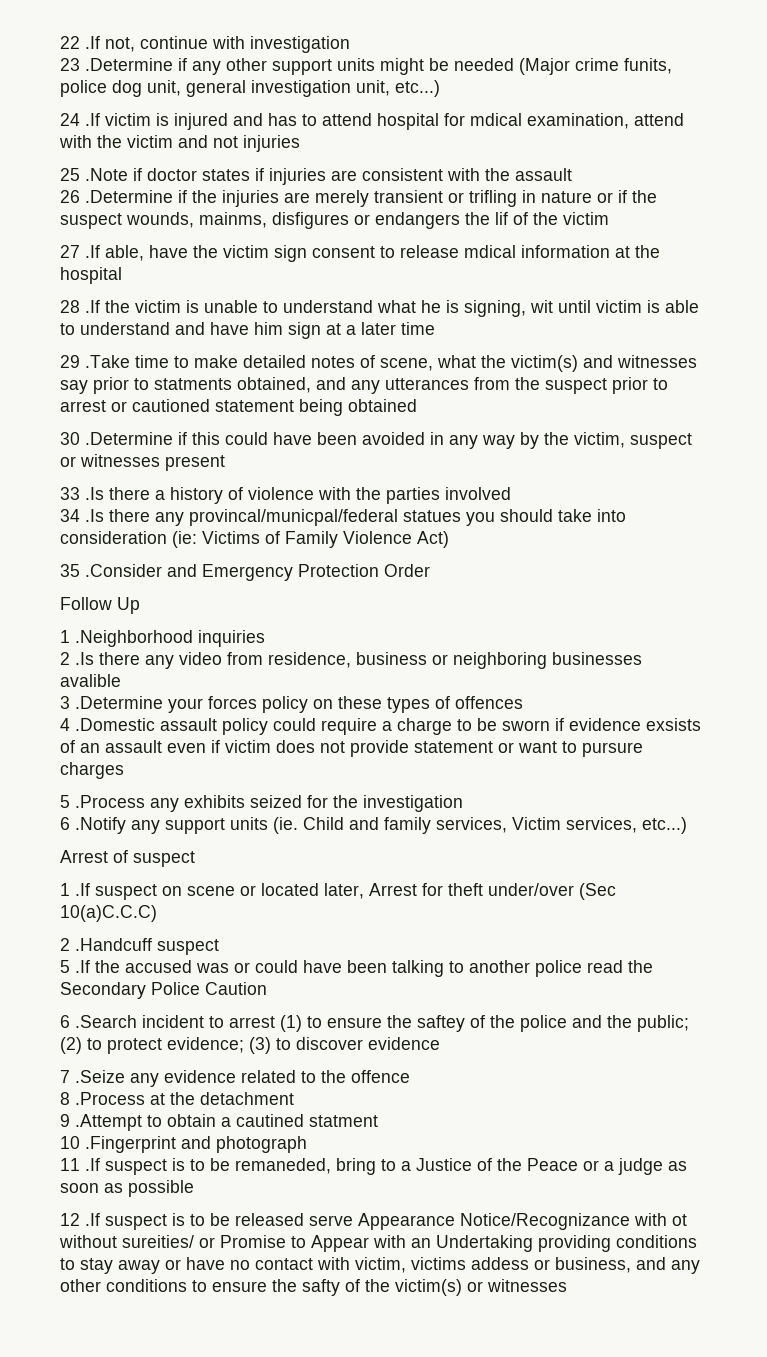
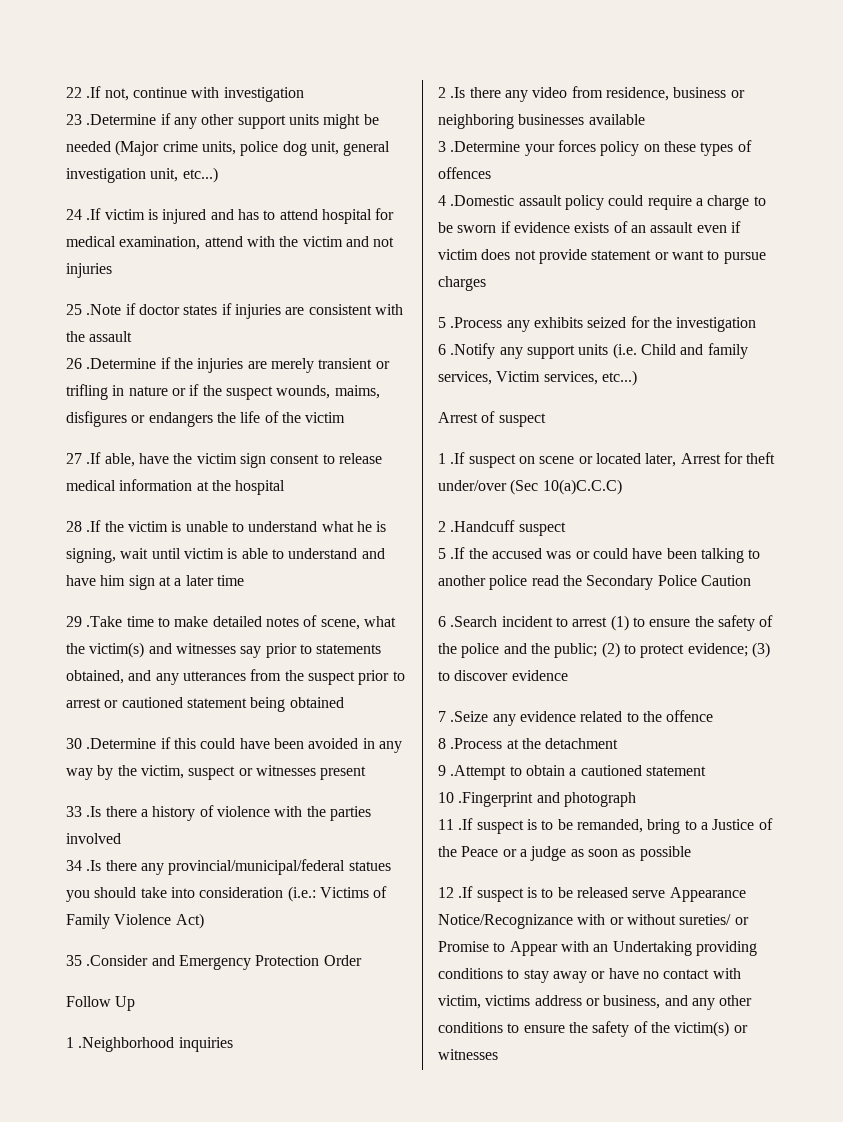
- 23 .Determine if any other support units might be needed (Major crime funits, police dog unit, general investigation unit, etc...)
+ 23 .Determine if any other support units might be needed (Major crime units, police dog unit, general investigation unit, etc...)
- 24 .If victim is injured and has to attend hospital for mdical examination, attend with the victim and not injuries
+ 24 .If victim is injured and has to attend hospital for medical examination, attend with the victim and not injuries
- 26 .Determine if the injuries are merely transient or trifling in nature or if the suspect wounds, mainms, disfigures or endangers the lif of the victim
+ 26 .Determine if the injuries are merely transient or trifling in nature or if the suspect wounds, maims, disfigures or endangers the life of the victim
- 27 .If able, have the victim sign consent to release mdical information at the hospital
+ 27 .If able, have the victim sign consent to release medical information at the hospital
- 28 .If the victim is unable to understand what he is signing, wit until victim is able to understand and have him sign at a later time
+ 28 .If the victim is unable to understand what he is signing, wait until victim is able to understand and have him sign at a later time
- 29 .Take time to make detailed notes of scene, what the victim(s) and witnesses say prior to statments obtained, and any utterances from the suspect prior to arrest or cautioned statement being obtained
+ 29 .Take time to make detailed notes of scene, what the victim(s) and witnesses say prior to statements obtained, and any utterances from the suspect prior to arrest or cautioned statement being obtained
- 34 .Is there any provincal/municpal/federal statues you should take into consideration (ie: Victims of Family Violence Act)
+ 34 .Is there any provincial/municipal/federal statues you should take into consideration (i.e.: Victims of Family Violence Act)
- 2 .Is there any video from residence, business or neighboring businesses avalible
+ 2 .Is there any video from residence, business or neighboring businesses available
- 4 .Domestic assault policy could require a charge to be sworn if evidence exsists of an assault even if victim does not provide statement or want to pursure charges
+ 4 .Domestic assault policy could require a charge to be sworn if evidence exists of an assault even if victim does not provide statement or want to pursue charges
- 6 .Notify any support units (ie. Child and family services, Victim services, etc...)
+ 6 .Notify any support units (i.e. Child and family services, Victim services, etc...)
- 6 .Search incident to arrest (1) to ensure the saftey of the police and the public; (2) to protect evidence; (3) to discover evidence
+ 6 .Search incident to arrest (1) to ensure the safety of the police and the public; (2) to protect evidence; (3) to discover evidence
- 9 .Attempt to obtain a cautined statment
+ 9 .Attempt to obtain a cautioned statement
- 11 .If suspect is to be remaneded, bring to a Justice of the Peace or a judge as soon as possible
+ 11 .If suspect is to be remanded, bring to a Justice of the Peace or a judge as soon as possible
- 12 .If suspect is to be released serve Appearance Notice/Recognizance with ot without sureities/ or Promise to Appear with an Undertaking providing conditions to stay away or have no contact with victim, victims addess or business, and any other conditions to ensure the safty of the victim(s) or witnesses
+ 12 .If suspect is to be released serve Appearance Notice/Recognizance with or without sureties/ or Promise to Appear with an Undertaking providing conditions to stay away or have no contact with victim, victims address or business, and any other conditions to ensure the safety of the victim(s) or witnesses

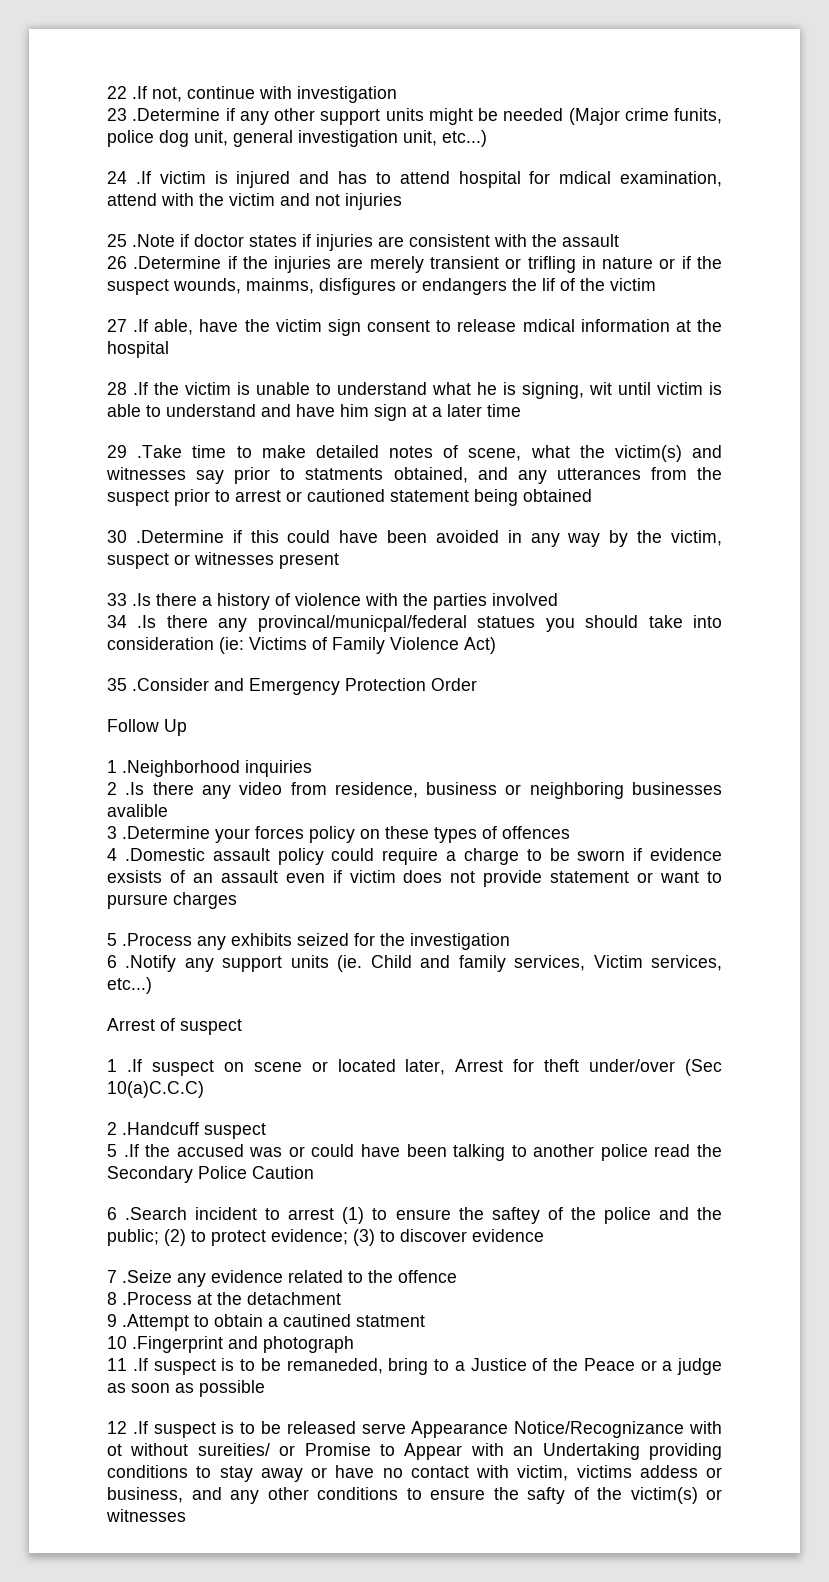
- 23 .Determine if any other support units might be needed (Major crime units, police dog unit, general investigation unit, etc...)
+ 23 .Determine if any other support units might be needed (Major crime funits, police dog unit, general investigation unit, etc...)
- 24 .If victim is injured and has to attend hospital for medical examination, attend with the victim and not injuries
+ 24 .If victim is injured and has to attend hospital for mdical examination, attend with the victim and not injuries
- 26 .Determine if the injuries are merely transient or trifling in nature or if the suspect wounds, maims, disfigures or endangers the life of the victim
+ 26 .Determine if the injuries are merely transient or trifling in nature or if the suspect wounds, mainms, disfigures or endangers the lif of the victim
- 27 .If able, have the victim sign consent to release medical information at the hospital
+ 27 .If able, have the victim sign consent to release mdical information at the hospital
- 28 .If the victim is unable to understand what he is signing, wait until victim is able to understand and have him sign at a later time
+ 28 .If the victim is unable to understand what he is signing, wit until victim is able to understand and have him sign at a later time
- 29 .Take time to make detailed notes of scene, what the victim(s) and witnesses say prior to statements obtained, and any utterances from the suspect prior to arrest or cautioned statement being obtained
+ 29 .Take time to make detailed notes of scene, what the victim(s) and witnesses say prior to statments obtained, and any utterances from the suspect prior to arrest or cautioned statement being obtained
- 34 .Is there any provincial/municipal/federal statues you should take into consideration (i.e.: Victims of Family Violence Act)
+ 34 .Is there any provincal/municpal/federal statues you should take into consideration (ie: Victims of Family Violence Act)
- 2 .Is there any video from residence, business or neighboring businesses available
+ 2 .Is there any video from residence, business or neighboring businesses avalible
- 4 .Domestic assault policy could require a charge to be sworn if evidence exists of an assault even if victim does not provide statement or want to pursue charges
+ 4 .Domestic assault policy could require a charge to be sworn if evidence exsists of an assault even if victim does not provide statement or want to pursure charges
- 6 .Notify any support units (i.e. Child and family services, Victim services, etc...)
+ 6 .Notify any support units (ie. Child and family services, Victim services, etc...)
- 6 .Search incident to arrest (1) to ensure the safety of the police and the public; (2) to protect evidence; (3) to discover evidence
+ 6 .Search incident to arrest (1) to ensure the saftey of the police and the public; (2) to protect evidence; (3) to discover evidence
- 9 .Attempt to obtain a cautioned statement
+ 9 .Attempt to obtain a cautined statment
- 11 .If suspect is to be remanded, bring to a Justice of the Peace or a judge as soon as possible
+ 11 .If suspect is to be remaneded, bring to a Justice of the Peace or a judge as soon as possible
- 12 .If suspect is to be released serve Appearance Notice/Recognizance with or without sureties/ or Promise to Appear with an Undertaking providing conditions to stay away or have no contact with victim, victims address or business, and any other conditions to ensure the safety of the victim(s) or witnesses
+ 12 .If suspect is to be released serve Appearance Notice/Recognizance with ot without sureities/ or Promise to Appear with an Undertaking providing conditions to stay away or have no contact with victim, victims addess or business, and any other conditions to ensure the safty of the victim(s) or witnesses

